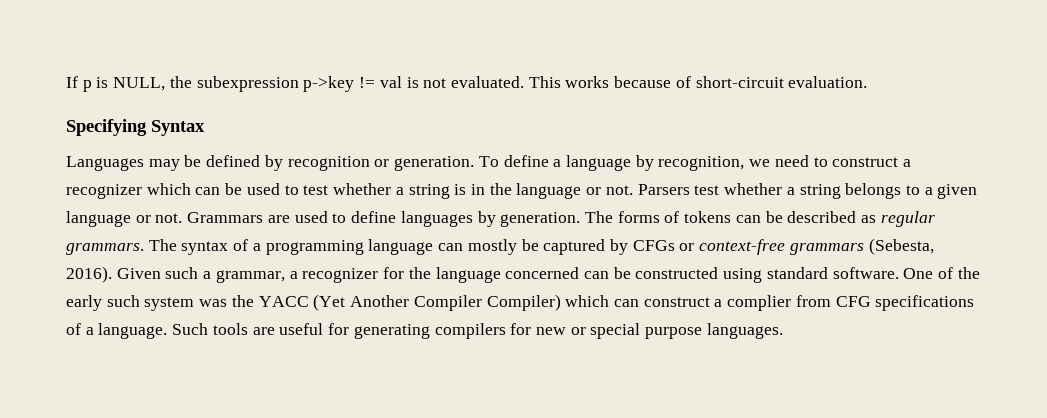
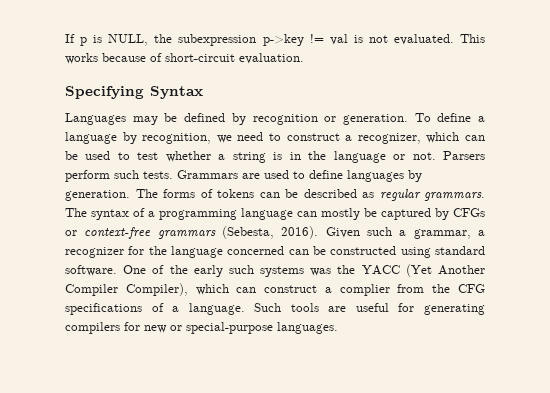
- To define a language by recognition, we need to construct a recognizer which can be used to test whether a string is in the language or not.
+ To define a language by recognition, we need to construct a recognizer, which can be used to test whether a string is in the language or not.
- Parsers test whether a string belongs to a given language or not.
+ Parsers perform such tests.
- One of the early such system was the YACC (Yet Another Compiler Compiler) which can construct a complier from CFG specifications of a language.
+ One of the early such systems was the YACC (Yet Another Compiler Compiler), which can construct a complier from the CFG specifications of a language.
- Such tools are useful for generating compilers for new or special purpose languages.
+ Such tools are useful for generating compilers for new or special-purpose languages.

